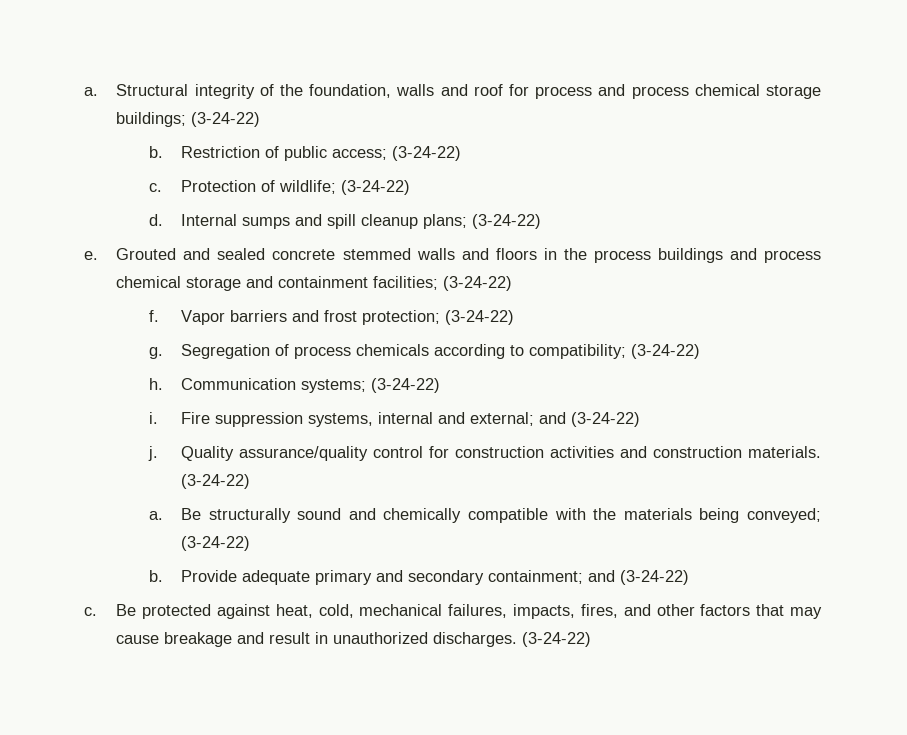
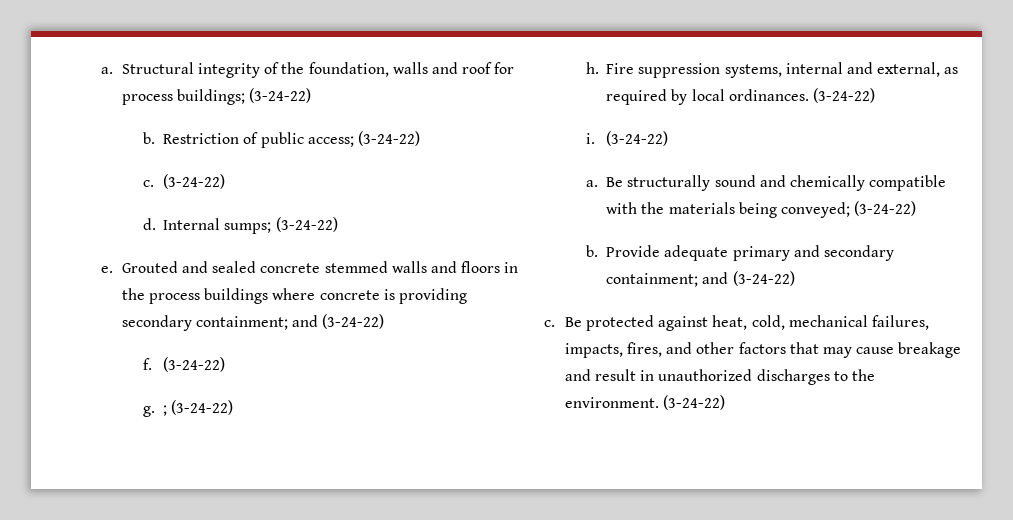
- Structural integrity of the foundation, walls and roof for process and process chemical storage buildings; (3-24-22)
+ Structural integrity of the foundation, walls and roof for process buildings; (3-24-22)
- c. Protection of wildlife; (3-24-22)
+ c. (3-24-22)
- Internal sumps and spill cleanup plans; (3-24-22)
+ Internal sumps; (3-24-22)
- Grouted and sealed concrete stemmed walls and floors in the process buildings and process chemical storage and containment facilities; (3-24-22)
- f. Vapor barriers and frost protection; (3-24-22)
- g. Segregation of process chemicals according to compatibility; (3-24-22)
- h. Communication systems; (3-24-22)
- i.
+ Grouted and sealed concrete stemmed walls and floors in the process buildings where concrete is providing secondary containment; and (3-24-22)
+ f. (3-24-22)
+ g. ; (3-24-22)
+ h.
- Fire suppression systems, internal and external; and (3-24-22)
- j. Quality assurance/quality control for construction activities and construction materials.
+ Fire suppression systems, internal and external, as required by local ordinances. (3-24-22)
+ i.
- Be protected against heat, cold, mechanical failures, impacts, fires, and other factors that may cause breakage and result in unauthorized discharges.
+ Be protected against heat, cold, mechanical failures, impacts, fires, and other factors that may cause breakage and result in unauthorized discharges to the environment.

